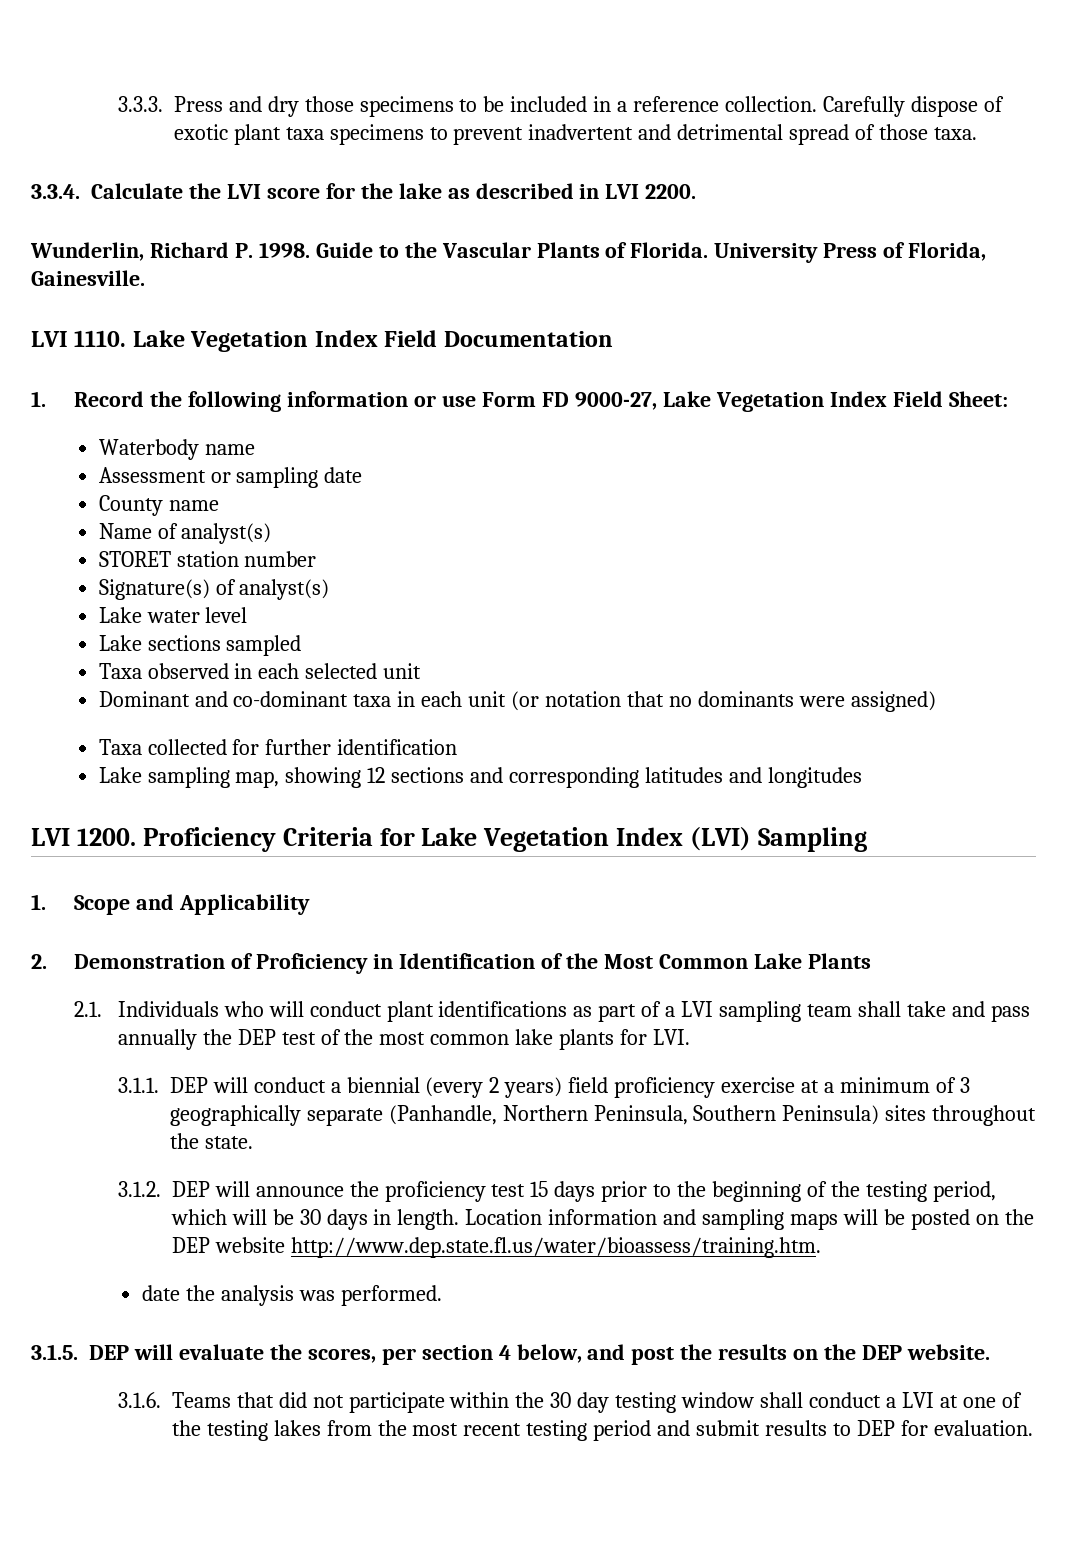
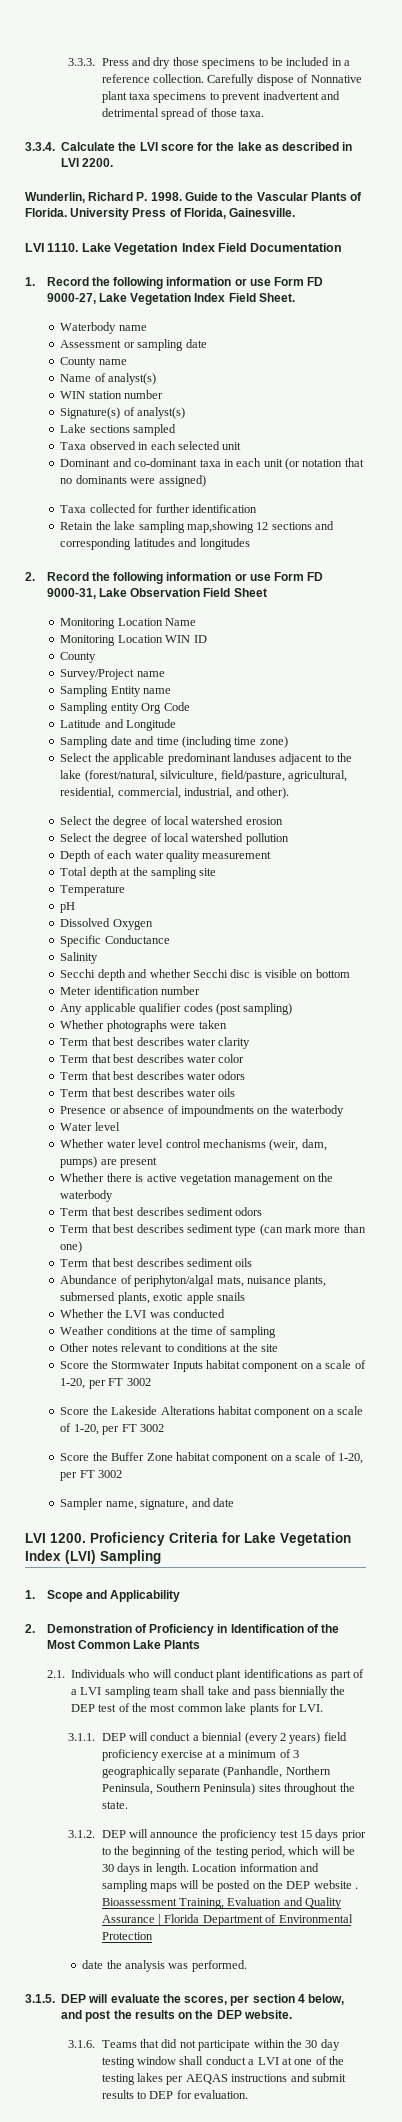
- Carefully dispose of exotic plant taxa specimens to prevent inadvertent and detrimental spread of those taxa.
+ Carefully dispose of Nonnative plant taxa specimens to prevent inadvertent and detrimental spread of those taxa.
- 1. Record the following information or use Form FD 9000-27, Lake Vegetation Index Field Sheet:
+ 1. Record the following information or use Form FD 9000-27, Lake Vegetation Index Field Sheet.
- STORET station number
+ WIN station number
- Lake water level
- Lake sampling map, showing 12 sections and corresponding latitudes and longitudes
+ Retain the lake sampling map,showing 12 sections and corresponding latitudes and longitudes
+ 2. Record the following information or use Form FD 9000-31, Lake Observation Field Sheet
+ Monitoring Location Name
+ Monitoring Location WIN ID
+ County
+ Survey/Project name
+ Sampling Entity name
+ Sampling entity Org Code
+ Latitude and Longitude
+ Sampling date and time (including time zone)
+ Select the applicable predominant landuses adjacent to the lake (forest/natural, silviculture, field/pasture, agricultural, residential, commercial, industrial, and other).
+ Select the degree of local watershed erosion
+ Select the degree of local watershed pollution
+ Depth of each water quality measurement
+ Total depth at the sampling site
+ Temperature
+ pH
+ Dissolved Oxygen
+ Specific Conductance
+ Salinity
+ Secchi depth and whether Secchi disc is visible on bottom
+ Meter identification number
+ Any applicable qualifier codes (post sampling)
+ Whether photographs were taken
+ Term that best describes water clarity
+ Term that best describes water color
+ Term that best describes water odors
+ Term that best describes water oils
+ Presence or absence of impoundments on the waterbody
+ Water level
+ Whether water level control mechanisms (weir, dam, pumps) are present
+ Whether there is active vegetation management on the waterbody
+ Term that best describes sediment odors
+ Term that best describes sediment type (can mark more than one)
+ Term that best describes sediment oils
+ Abundance of periphyton/algal mats, nuisance plants, submersed plants, exotic apple snails
+ Whether the LVI was conducted
+ Weather conditions at the time of sampling
+ Other notes relevant to conditions at the site
+ Score the Stormwater Inputs habitat component on a scale of 1-20, per FT 3002
+ Score the Lakeside Alterations habitat component on a scale of 1-20, per FT 3002
+ Score the Buffer Zone habitat component on a scale of 1-20, per FT 3002
+ Sampler name, signature, and date
- 2.1. Individuals who will conduct plant identifications as part of a LVI sampling team shall take and pass annually the DEP test of the most common lake plants for LVI.
+ 2.1. Individuals who will conduct plant identifications as part of a LVI sampling team shall take and pass biennially the DEP test of the most common lake plants for LVI.
- Location information and sampling maps will be posted on the DEP website http://www.dep.state.fl.us/water/bioassess/training.htm.
+ Location information and sampling maps will be posted on the DEP website . Bioassessment Training, Evaluation and Quality Assurance | Florida Department of Environmental Protection
- 3.1.6. Teams that did not participate within the 30 day testing window shall conduct a LVI at one of the testing lakes from the most recent testing period and submit results to DEP for evaluation.
+ 3.1.6. Teams that did not participate within the 30 day testing window shall conduct a LVI at one of the testing lakes per AEQAS instructions and submit results to DEP for evaluation.

